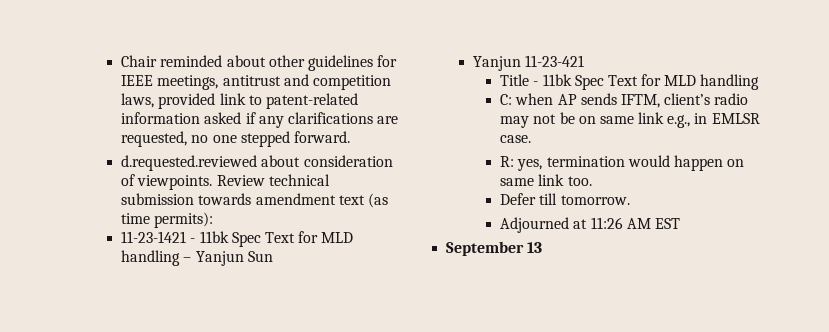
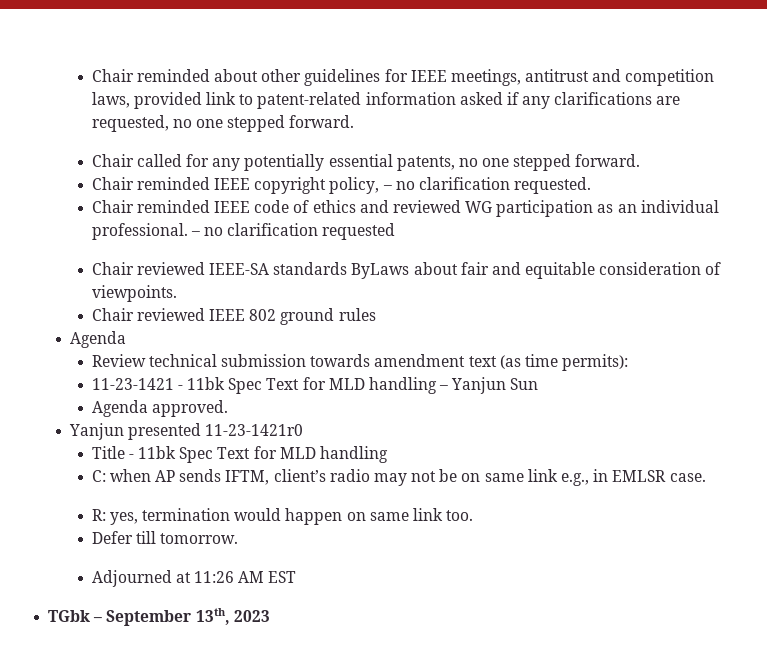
- d.requested.reviewed about consideration of viewpoints. Review technical submission towards amendment text (as time permits):
+ Chair called for any potentially essential patents, no one stepped forward.
+ Chair reminded IEEE copyright policy, – no clarification requested.
+ Chair reminded IEEE code of ethics and reviewed WG participation as an individual professional. – no clarification requested
+ Chair reviewed IEEE-SA standards ByLaws about fair and equitable consideration of viewpoints.
+ Chair reviewed IEEE 802 ground rules
+ Agenda
+ Review technical submission towards amendment text (as time permits):
- Yanjun 11-23-421
+ Agenda approved.
+ Yanjun presented 11-23-1421r0
- September 13
+ TGbk – September 13th, 2023

